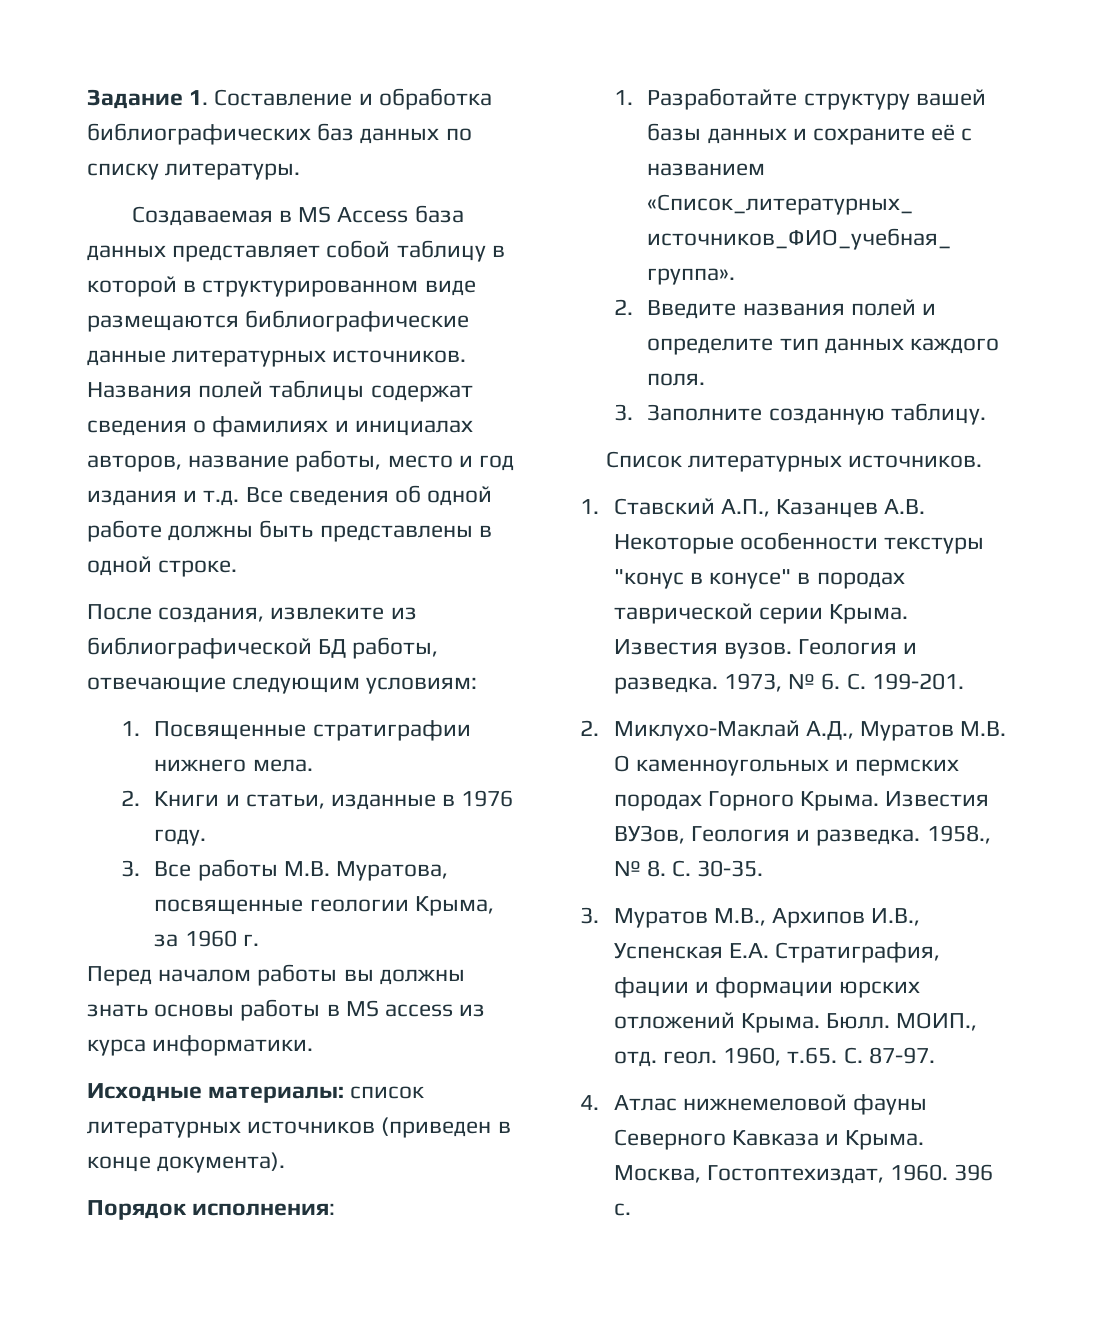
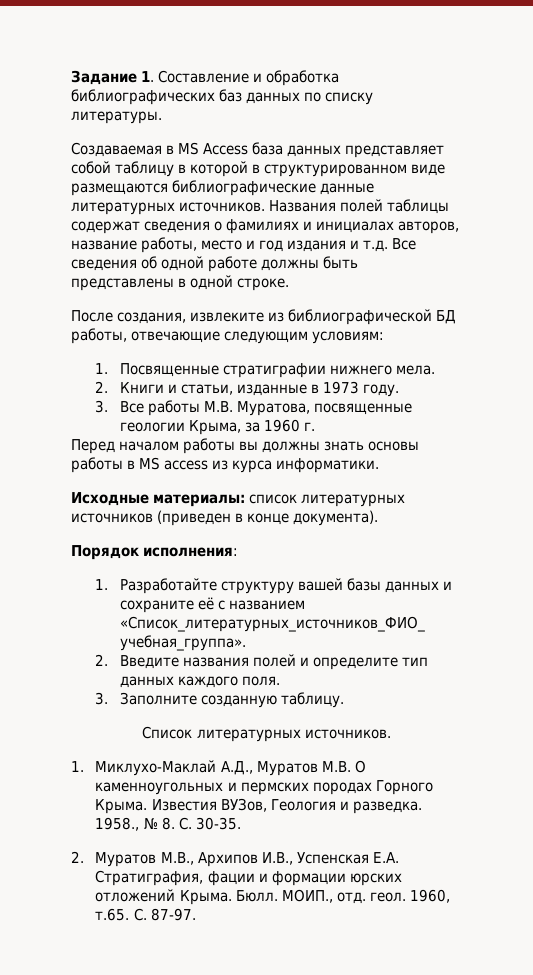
- 2. Книги и статьи, изданные в 1976 году.
+ 2. Книги и статьи, изданные в 1973 году.
- 1. Ставский А.П., Казанцев А.В. Некоторые особенности текстуры "конус в конусе" в породах таврической серии Крыма. Известия вузов. Геология и разведка. 1973, № 6. С. 199-201.
- 2. Миклухо-Маклай А.Д., Муратов М.В. О каменноугольных и пермских породах Горного Крыма.
+ 1. Миклухо-Маклай А.Д., Муратов М.В. О каменноугольных и пермских породах Горного Крыма.
- 3. Муратов М.В., Архипов И.В., Успенская Е.А. Стратиграфия, фации и формации юрских отложений Крыма.
+ 2. Муратов М.В., Архипов И.В., Успенская Е.А. Стратиграфия, фации и формации юрских отложений Крыма.
- 4. Атлас нижнемеловой фауны Северного Кавказа и Крыма. Москва, Гостоптехиздат, 1960. 396 с.

